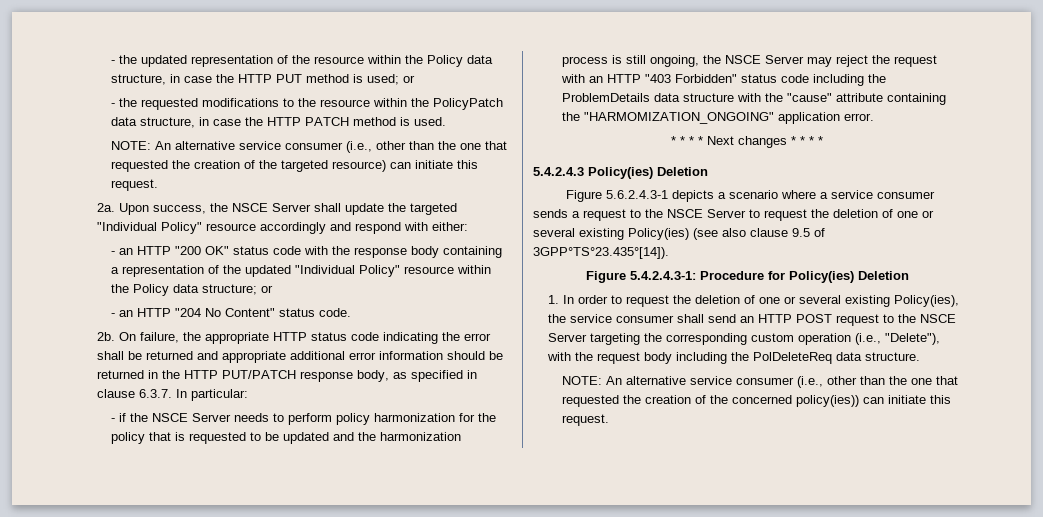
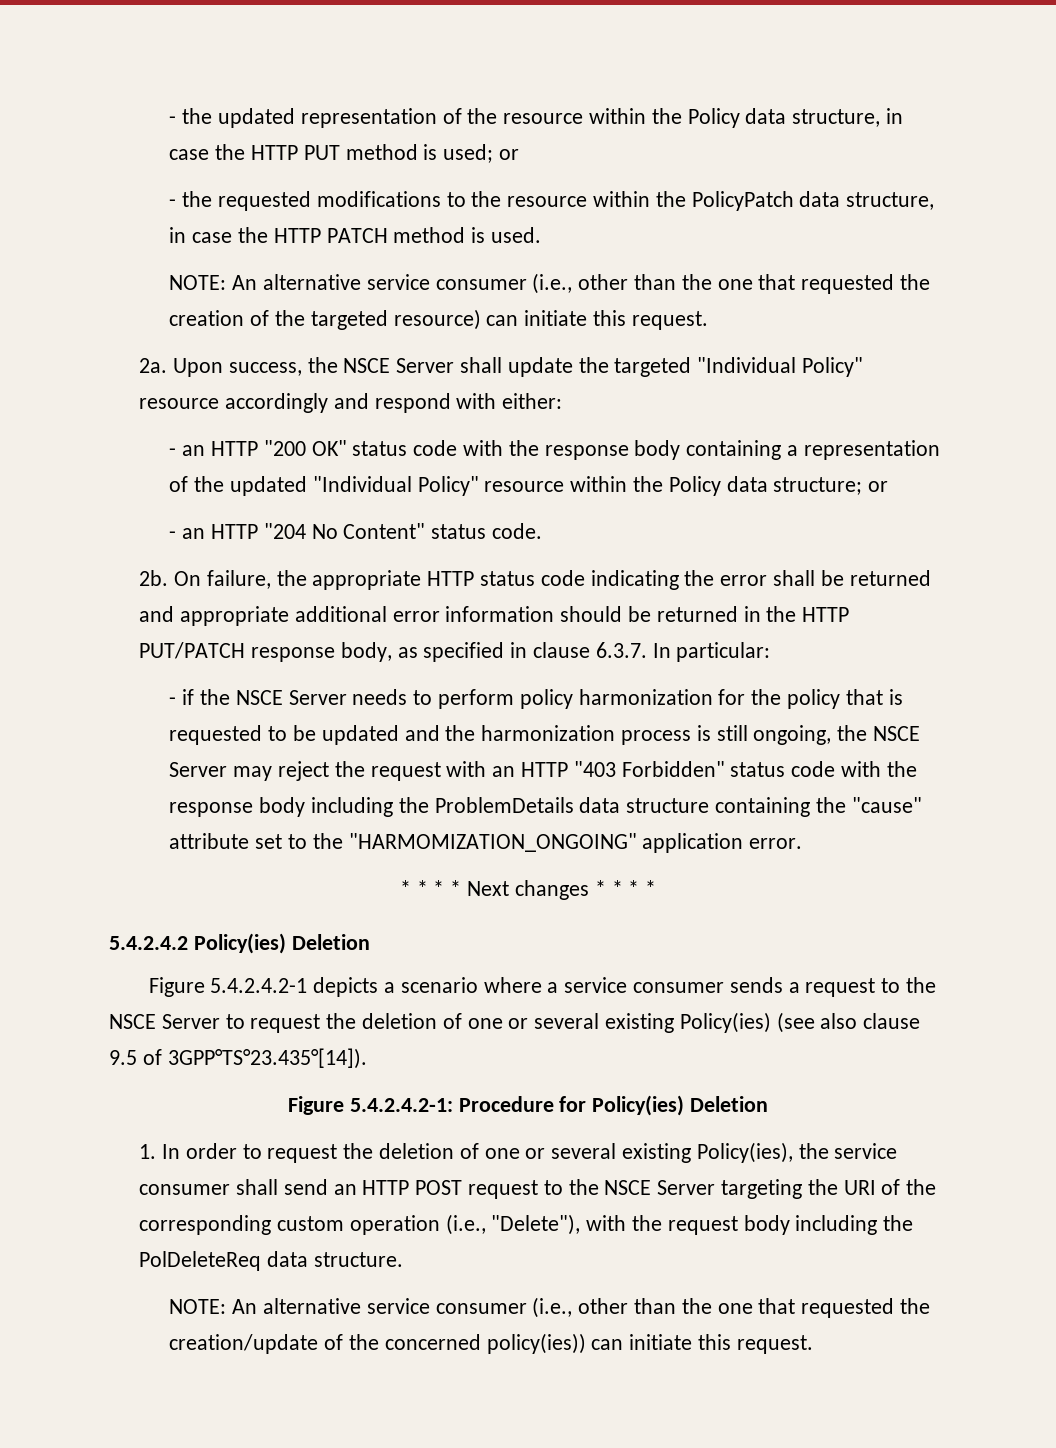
- - if the NSCE Server needs to perform policy harmonization for the policy that is requested to be updated and the harmonization process is still ongoing, the NSCE Server may reject the request with an HTTP "403 Forbidden" status code including the ProblemDetails data structure with the "cause" attribute containing the "HARMOMIZATION_ONGOING" application error.
+ - if the NSCE Server needs to perform policy harmonization for the policy that is requested to be updated and the harmonization process is still ongoing, the NSCE Server may reject the request with an HTTP "403 Forbidden" status code with the response body including the ProblemDetails data structure containing the "cause" attribute set to the "HARMOMIZATION_ONGOING" application error.
- 5.4.2.4.3 Policy(ies) Deletion
+ 5.4.2.4.2 Policy(ies) Deletion
- Figure 5.6.2.4.3-1 depicts a scenario where a service consumer sends a request to the NSCE Server to request the deletion of one or several existing Policy(ies) (see also clause 9.5 of 3GPP°TS°23.435°[14]).
+ Figure 5.4.2.4.2-1 depicts a scenario where a service consumer sends a request to the NSCE Server to request the deletion of one or several existing Policy(ies) (see also clause 9.5 of 3GPP°TS°23.435°[14]).
- Figure 5.4.2.4.3-1: Procedure for Policy(ies) Deletion
+ Figure 5.4.2.4.2-1: Procedure for Policy(ies) Deletion
- 1. In order to request the deletion of one or several existing Policy(ies), the service consumer shall send an HTTP POST request to the NSCE Server targeting the corresponding custom operation (i.e., "Delete"), with the request body including the PolDeleteReq data structure.
+ 1. In order to request the deletion of one or several existing Policy(ies), the service consumer shall send an HTTP POST request to the NSCE Server targeting the URI of the corresponding custom operation (i.e., "Delete"), with the request body including the PolDeleteReq data structure.
- NOTE: An alternative service consumer (i.e., other than the one that requested the creation of the concerned policy(ies)) can initiate this request.
+ NOTE: An alternative service consumer (i.e., other than the one that requested the creation/update of the concerned policy(ies)) can initiate this request.

